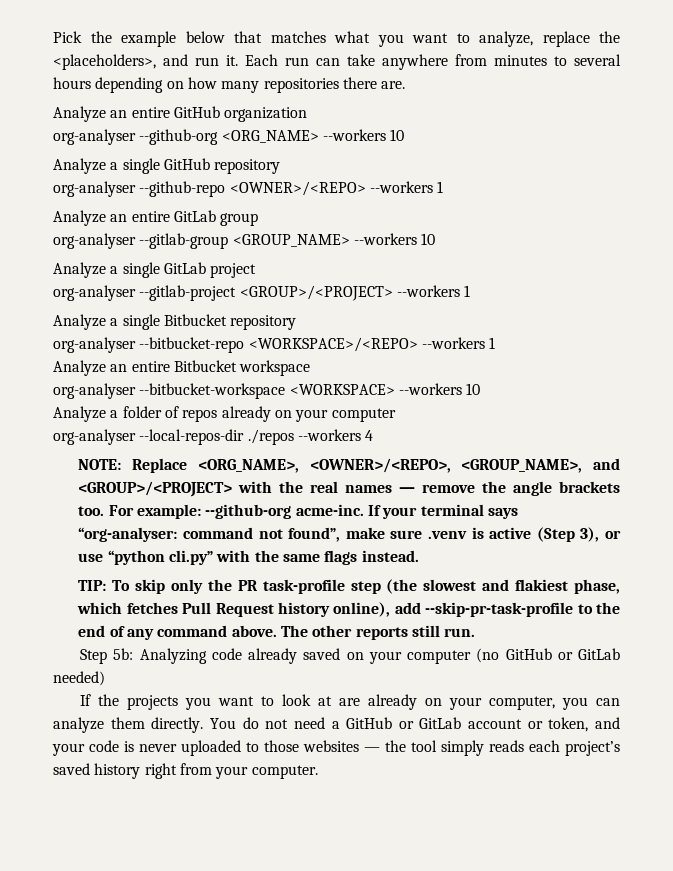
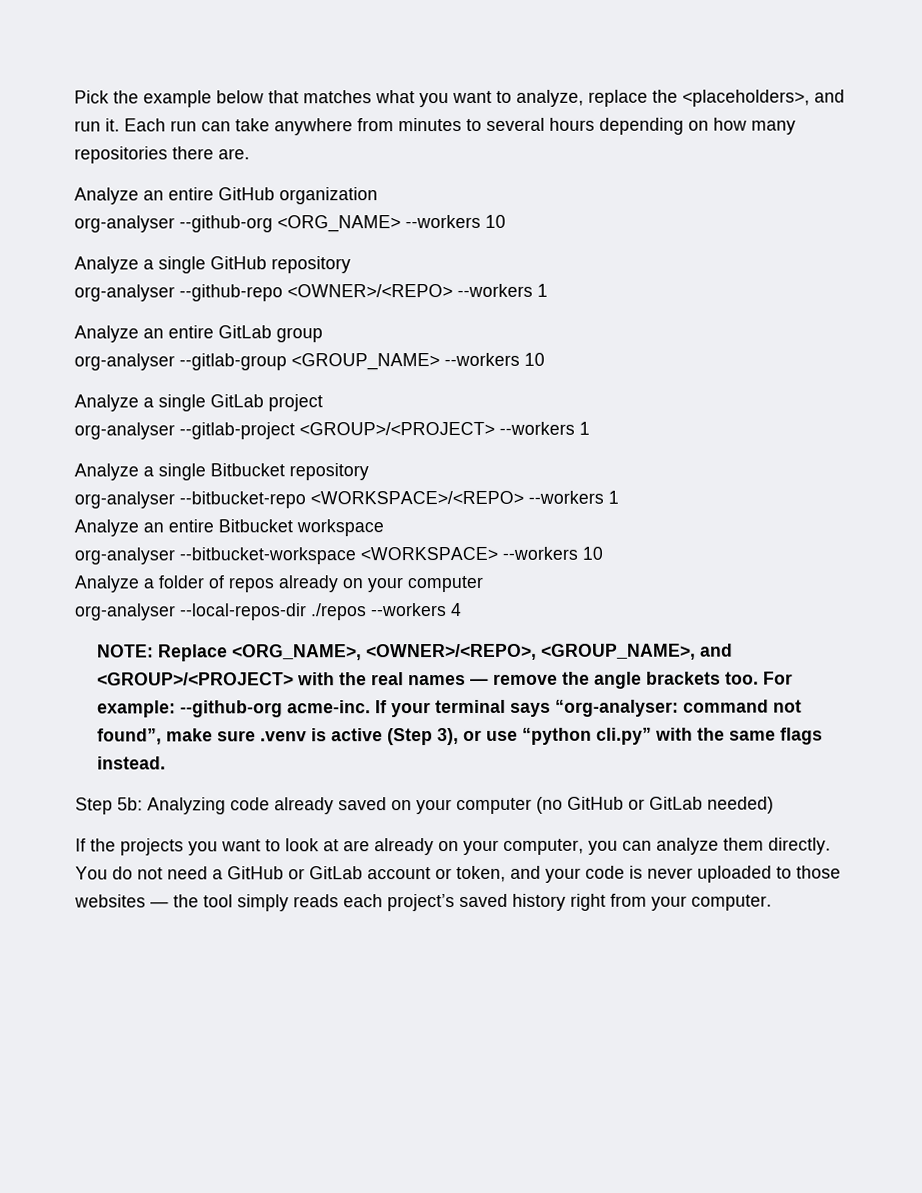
- TIP: To skip only the PR task-profile step (the slowest and flakiest phase, which fetches Pull Request history online), add --skip-pr-task-profile to the end of any command above. The other reports still run.

